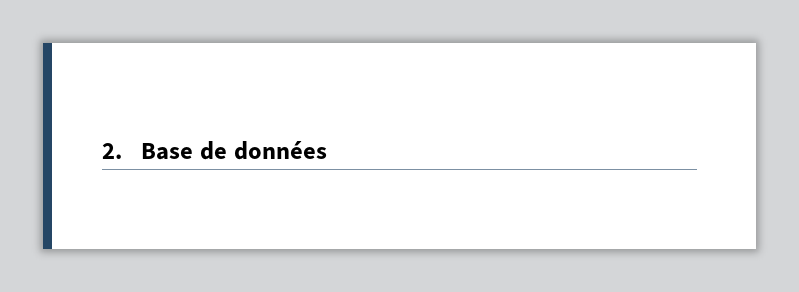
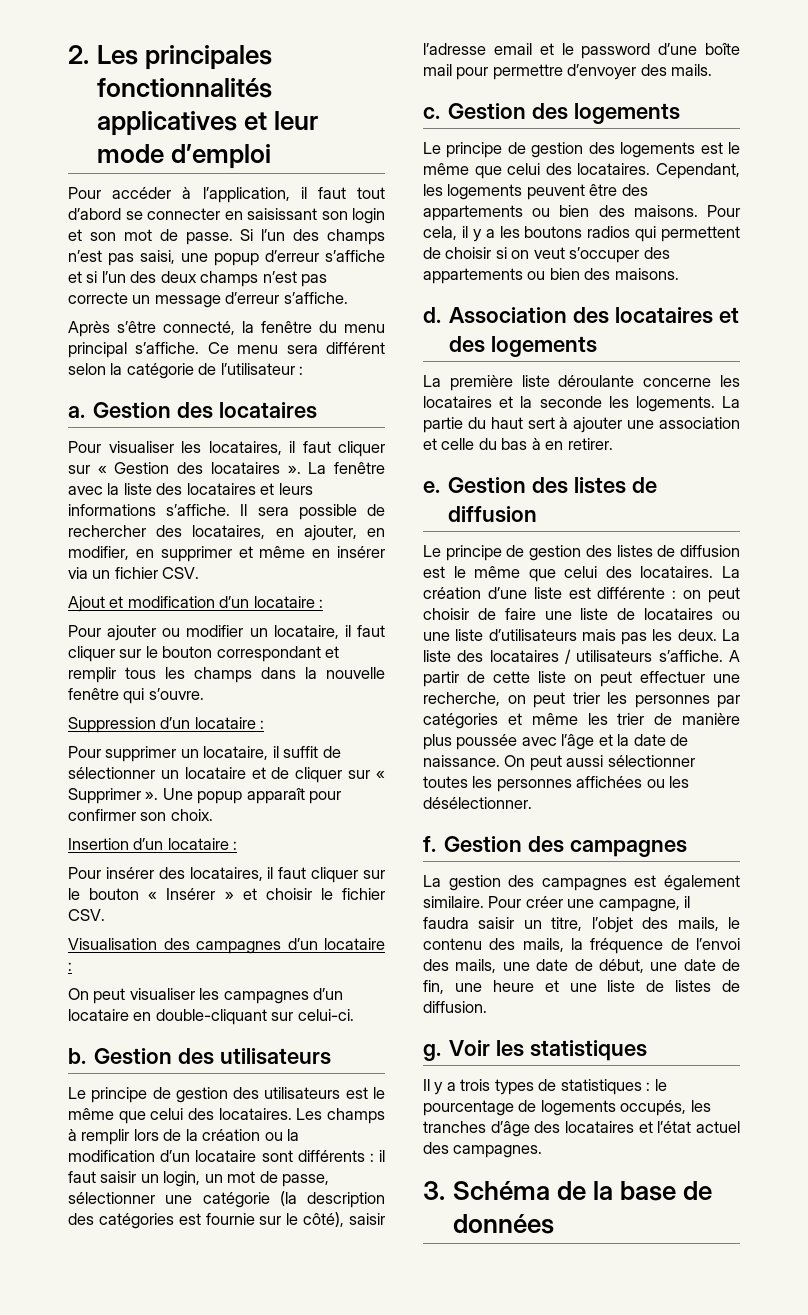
- 2. Base de données
+ 2. Les principales fonctionnalités applicatives et leur mode d’emploi
+ Pour accéder à l’application, il faut tout d’abord se connecter en saisissant son login et son mot de passe. Si l’un des champs n’est pas saisi, une popup d’erreur s’affiche et si l’un des deux champs n’est pas correcte un message d’erreur s’affiche.
+ Après s’être connecté, la fenêtre du menu principal s’affiche. Ce menu sera différent selon la catégorie de l’utilisateur :
+ a. Gestion des locataires
+ Pour visualiser les locataires, il faut cliquer sur « Gestion des locataires ». La fenêtre avec la liste des locataires et leurs informations s’affiche. Il sera possible de rechercher des locataires, en ajouter, en modifier, en supprimer et même en insérer via un fichier CSV.
+ Ajout et modification d’un locataire :
+ Pour ajouter ou modifier un locataire, il faut cliquer sur le bouton correspondant et remplir tous les champs dans la nouvelle fenêtre qui s’ouvre.
+ Suppression d’un locataire :
+ Pour supprimer un locataire, il suffit de sélectionner un locataire et de cliquer sur « Supprimer ». Une popup apparaît pour confirmer son choix.
+ Insertion d’un locataire :
+ Pour insérer des locataires, il faut cliquer sur le bouton « Insérer » et choisir le fichier CSV.
+ Visualisation des campagnes d’un locataire :
+ On peut visualiser les campagnes d’un locataire en double-cliquant sur celui-ci.
+ b. Gestion des utilisateurs
+ Le principe de gestion des utilisateurs est le même que celui des locataires. Les champs à remplir lors de la création ou la modification d’un locataire sont différents : il faut saisir un login, un mot de passe, sélectionner une catégorie (la description des catégories est fournie sur le côté), saisir l’adresse email et le password d’une boîte mail pour permettre d’envoyer des mails.
+ c. Gestion des logements
+ Le principe de gestion des logements est le même que celui des locataires. Cependant, les logements peuvent être des appartements ou bien des maisons. Pour cela, il y a les boutons radios qui permettent de choisir si on veut s’occuper des appartements ou bien des maisons.
+ d. Association des locataires et des logements
+ La première liste déroulante concerne les locataires et la seconde les logements. La partie du haut sert à ajouter une association et celle du bas à en retirer.
+ e. Gestion des listes de diffusion
+ Le principe de gestion des listes de diffusion est le même que celui des locataires. La création d’une liste est différente : on peut choisir de faire une liste de locataires ou une liste d’utilisateurs mais pas les deux. La liste des locataires / utilisateurs s’affiche. A partir de cette liste on peut effectuer une recherche, on peut trier les personnes par catégories et même les trier de manière plus poussée avec l’âge et la date de naissance. On peut aussi sélectionner toutes les personnes affichées ou les désélectionner.
+ f. Gestion des campagnes
+ La gestion des campagnes est également similaire. Pour créer une campagne, il faudra saisir un titre, l’objet des mails, le contenu des mails, la fréquence de l’envoi des mails, une date de début, une date de fin, une heure et une liste de listes de diffusion.
+ g. Voir les statistiques
+ Il y a trois types de statistiques : le pourcentage de logements occupés, les tranches d’âge des locataires et l’état actuel des campagnes.
+ 3. Schéma de la base de données

